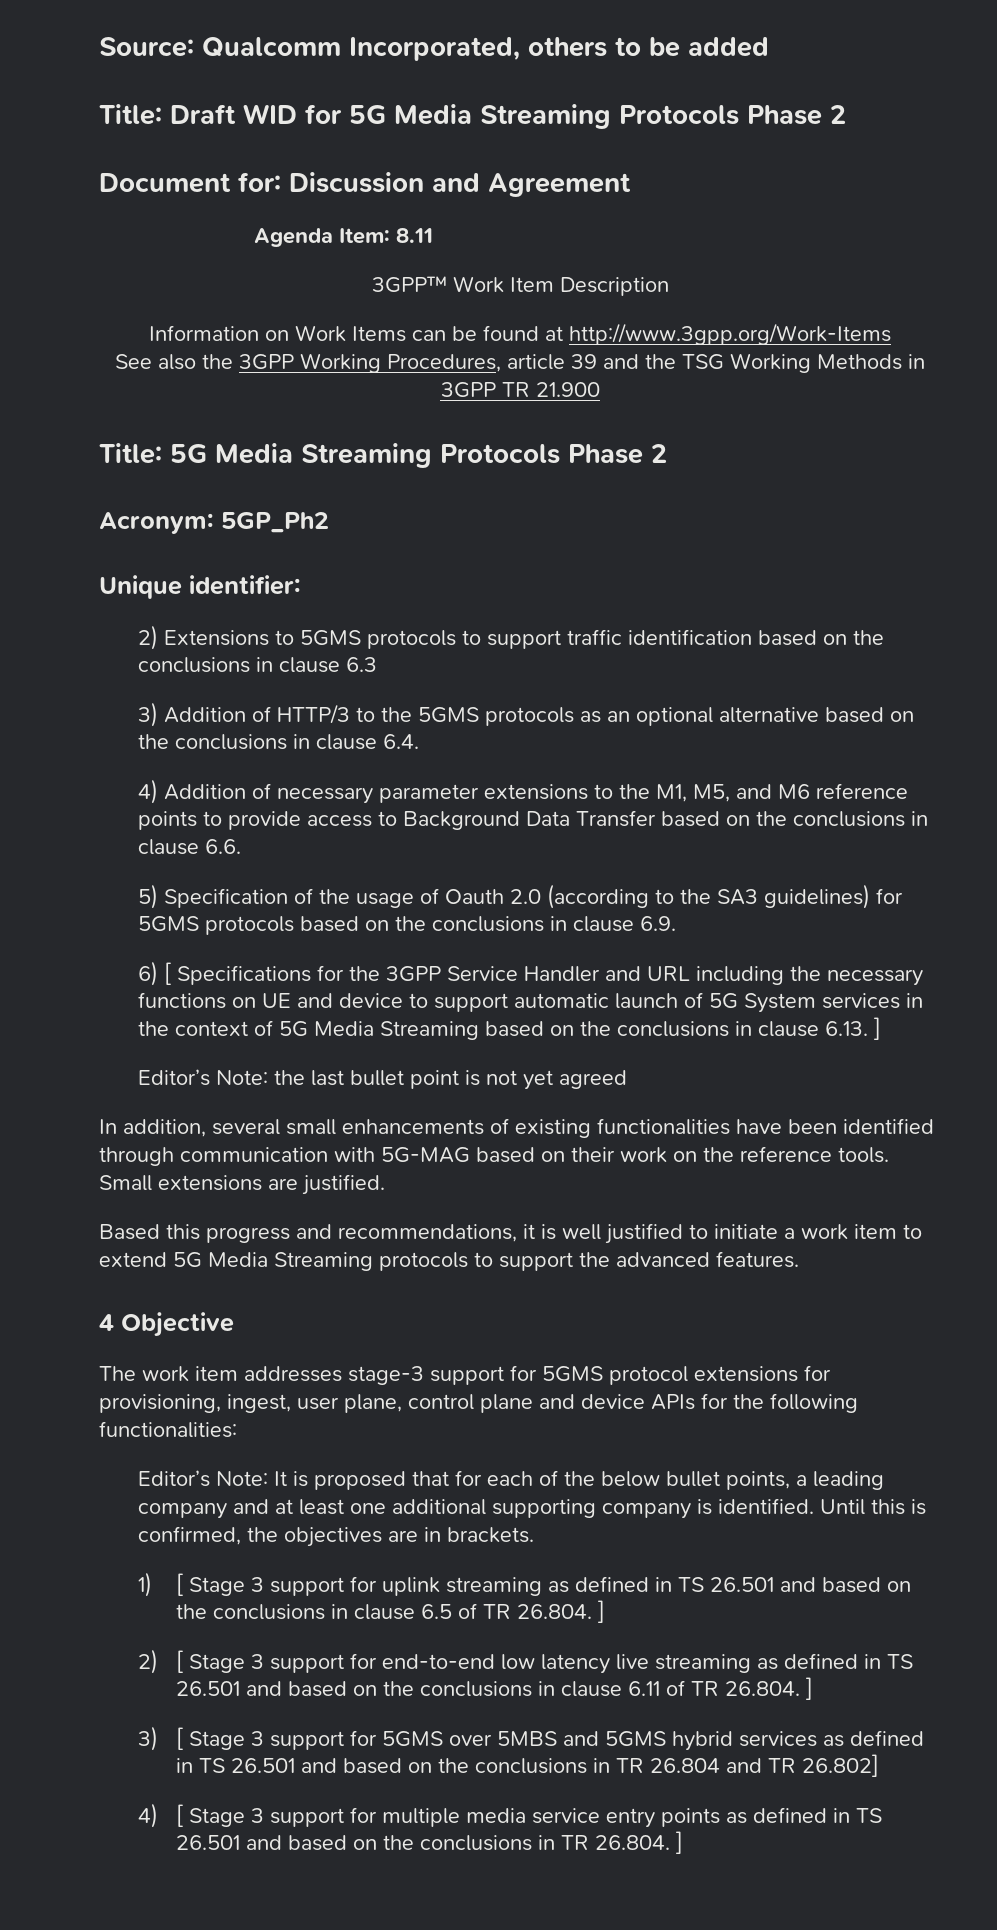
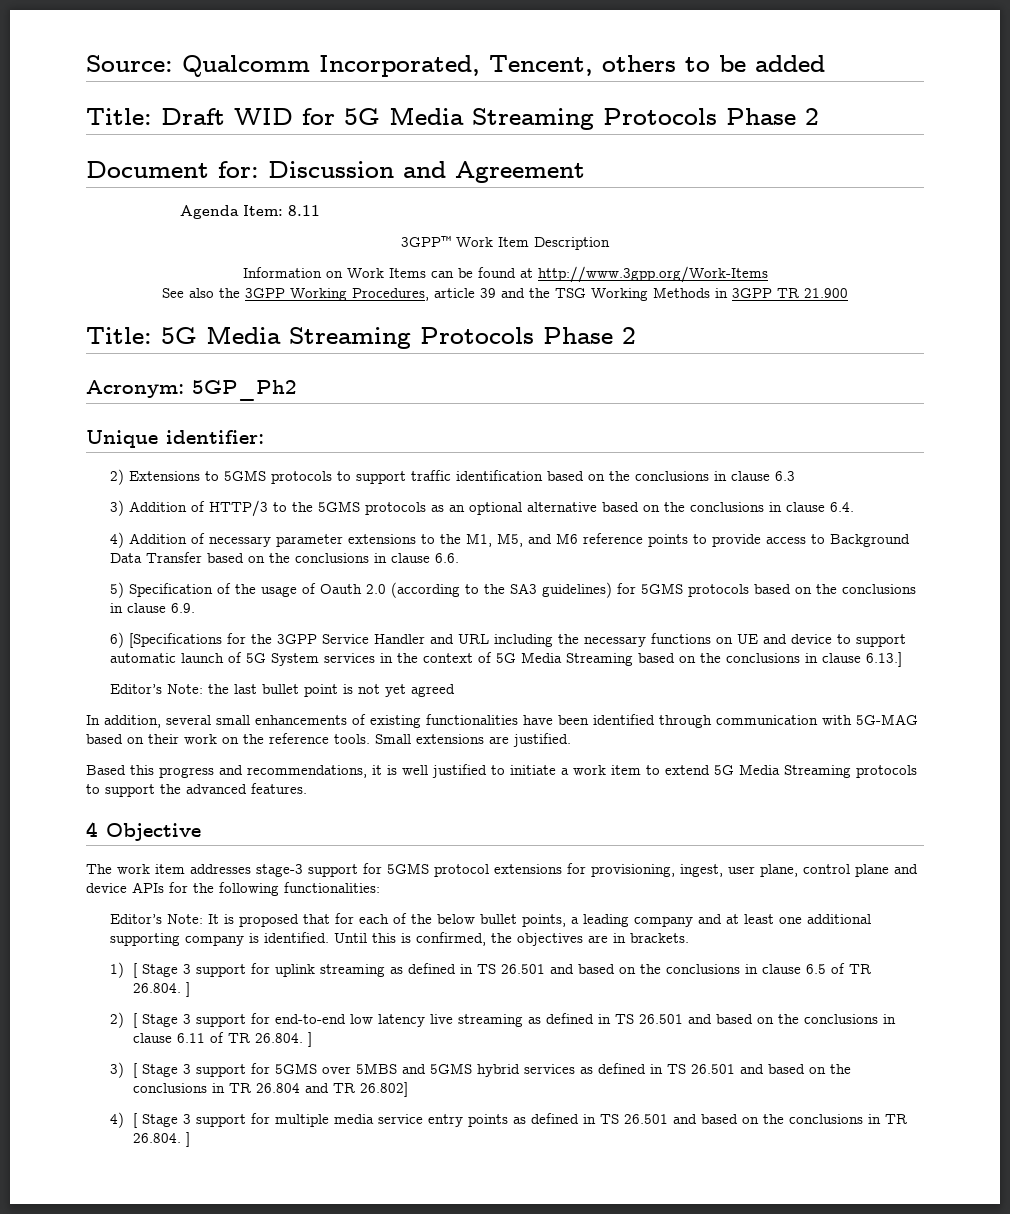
- Source: Qualcomm Incorporated, others to be added
+ Source: Qualcomm Incorporated, Tencent, others to be added
- 6) [ Specifications for the 3GPP Service Handler and URL including the necessary functions on UE and device to support automatic launch of 5G System services in the context of 5G Media Streaming based on the conclusions in clause 6.13. ]
+ 6) [Specifications for the 3GPP Service Handler and URL including the necessary functions on UE and device to support automatic launch of 5G System services in the context of 5G Media Streaming based on the conclusions in clause 6.13.]

